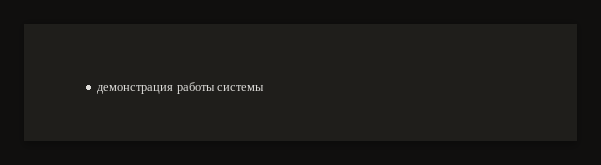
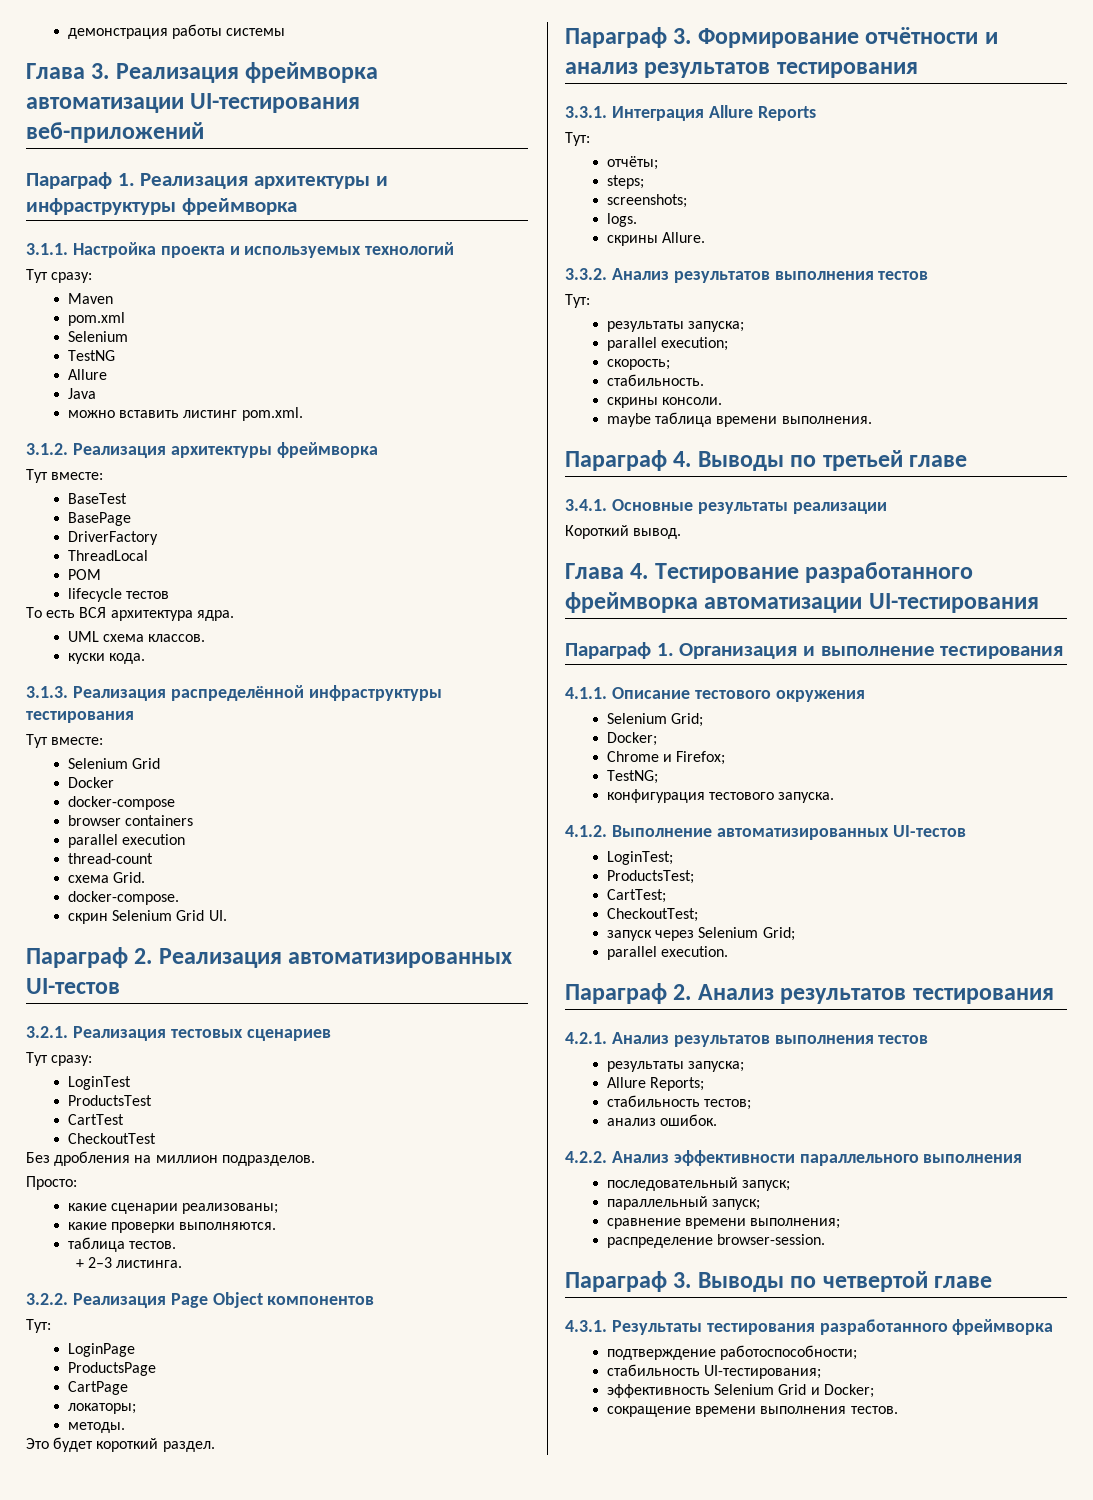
+ Глава 3. Реализация фреймворка автоматизации UI-тестирования веб-приложений
+ Параграф 1. Реализация архитектуры и инфраструктуры фреймворка
+ 3.1.1. Настройка проекта и используемых технологий
+ Тут сразу:
+ Maven
+ pom.xml
+ Selenium
+ TestNG
+ Allure
+ Java
+ можно вставить листинг pom.xml.
+ 3.1.2. Реализация архитектуры фреймворка
+ Тут вместе:
+ BaseTest
+ BasePage
+ DriverFactory
+ ThreadLocal
+ POM
+ lifecycle тестов
+ То есть ВСЯ архитектура ядра.
+ UML схема классов.
+ куски кода.
+ 3.1.3. Реализация распределённой инфраструктуры тестирования
+ Тут вместе:
+ Selenium Grid
+ Docker
+ docker-compose
+ browser containers
+ parallel execution
+ thread-count
+ схема Grid.
+ docker-compose.
+ скрин Selenium Grid UI.
+ Параграф 2. Реализация автоматизированных UI-тестов
+ 3.2.1. Реализация тестовых сценариев
+ Тут сразу:
+ LoginTest
+ ProductsTest
+ CartTest
+ CheckoutTest
+ Без дробления на миллион подразделов.
+ Просто:
+ какие сценарии реализованы;
+ какие проверки выполняются.
+ таблица тестов.
+ + 2–3 листинга.
+ 3.2.2. Реализация Page Object компонентов
+ Тут:
+ LoginPage
+ ProductsPage
+ CartPage
+ локаторы;
+ методы.
+ Это будет короткий раздел.
+ Параграф 3. Формирование отчётности и анализ результатов тестирования
+ 3.3.1. Интеграция Allure Reports
+ Тут:
+ отчёты;
+ steps;
+ screenshots;
+ logs.
+ скрины Allure.
+ 3.3.2. Анализ результатов выполнения тестов
+ Тут:
+ результаты запуска;
+ parallel execution;
+ скорость;
+ стабильность.
+ скрины консоли.
+ maybe таблица времени выполнения.
+ Параграф 4. Выводы по третьей главе
+ 3.4.1. Основные результаты реализации
+ Короткий вывод.
+ Глава 4. Тестирование разработанного фреймворка автоматизации UI-тестирования
+ Параграф 1. Организация и выполнение тестирования
+ 4.1.1. Описание тестового окружения
+ Selenium Grid;
+ Docker;
+ Chrome и Firefox;
+ TestNG;
+ конфигурация тестового запуска.
+ 4.1.2. Выполнение автоматизированных UI-тестов
+ LoginTest;
+ ProductsTest;
+ CartTest;
+ CheckoutTest;
+ запуск через Selenium Grid;
+ parallel execution.
+ Параграф 2. Анализ результатов тестирования
+ 4.2.1. Анализ результатов выполнения тестов
+ результаты запуска;
+ Allure Reports;
+ стабильность тестов;
+ анализ ошибок.
+ 4.2.2. Анализ эффективности параллельного выполнения
+ последовательный запуск;
+ параллельный запуск;
+ сравнение времени выполнения;
+ распределение browser-session.
+ Параграф 3. Выводы по четвертой главе
+ 4.3.1. Результаты тестирования разработанного фреймворка
+ подтверждение работоспособности;
+ стабильность UI-тестирования;
+ эффективность Selenium Grid и Docker;
+ сокращение времени выполнения тестов.

